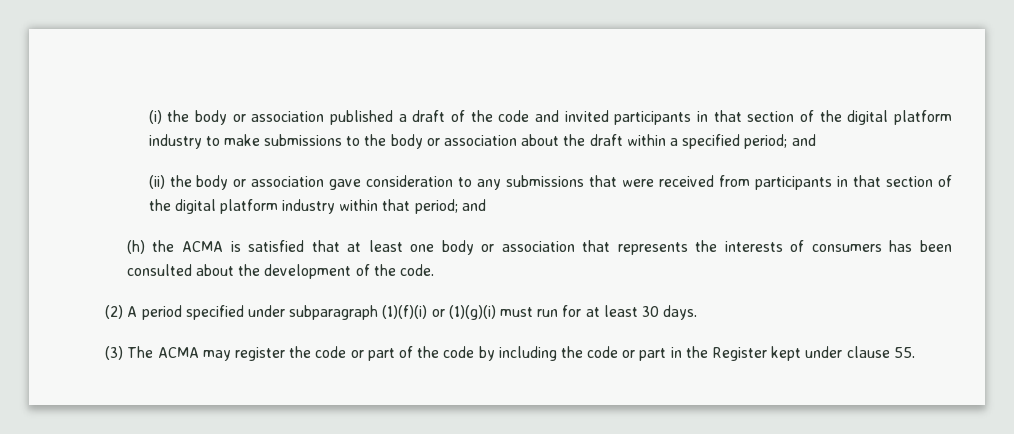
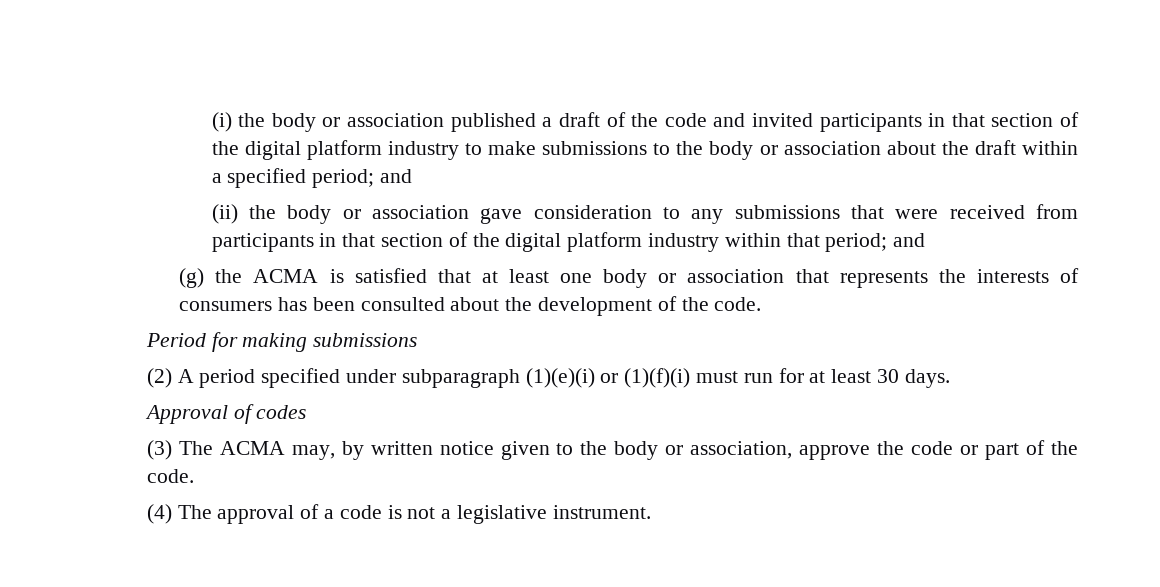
- (h) the ACMA is satisfied that at least one body or association that represents the interests of consumers has been consulted about the development of the code.
+ (g) the ACMA is satisfied that at least one body or association that represents the interests of consumers has been consulted about the development of the code.
+ Period for making submissions
- (2) A period specified under subparagraph (1)(f)(i) or (1)(g)(i) must run for at least 30 days.
+ (2) A period specified under subparagraph (1)(e)(i) or (1)(f)(i) must run for at least 30 days.
+ Approval of codes
- (3) The ACMA may register the code or part of the code by including the code or part in the Register kept under clause 55.
+ (3) The ACMA may, by written notice given to the body or association, approve the code or part of the code.
+ (4) The approval of a code is not a legislative instrument.

